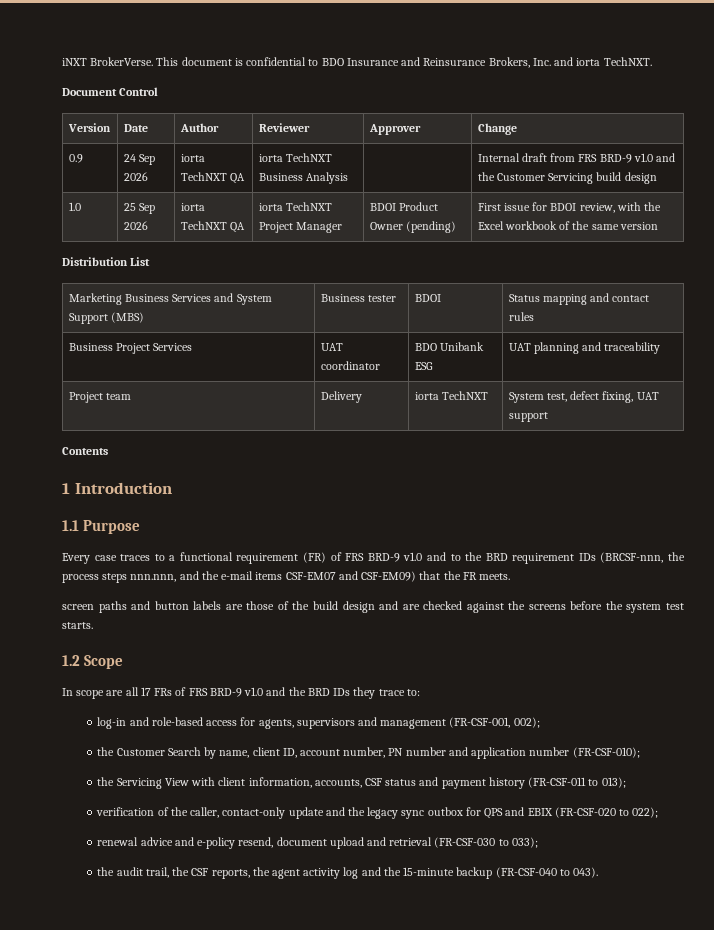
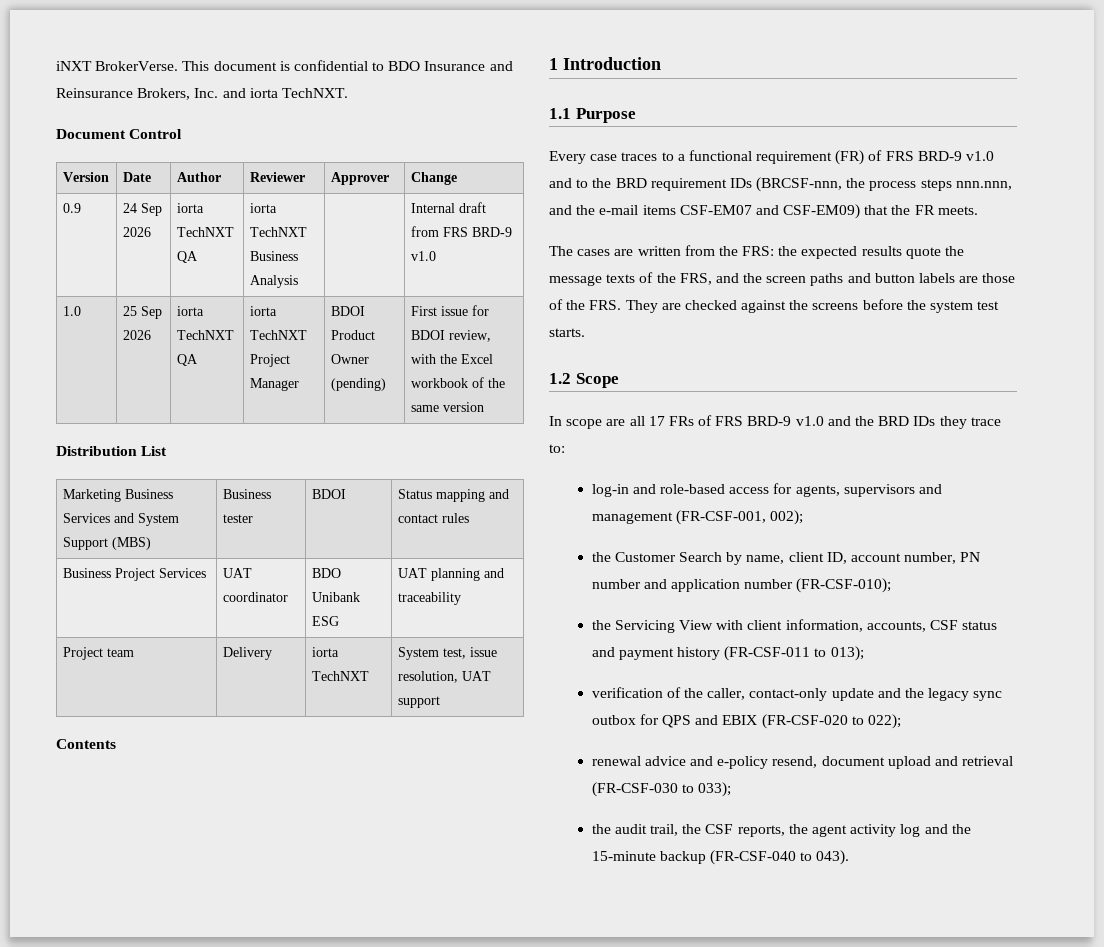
- 0.9 | 24 Sep 2026 | iorta TechNXT QA | iorta TechNXT Business Analysis | | Internal draft from FRS BRD-9 v1.0 and the Customer Servicing build design
+ 0.9 | 24 Sep 2026 | iorta TechNXT QA | iorta TechNXT Business Analysis | | Internal draft from FRS BRD-9 v1.0
- Project team | Delivery | iorta TechNXT | System test, defect fixing, UAT support
+ Project team | Delivery | iorta TechNXT | System test, issue resolution, UAT support
- screen paths and button labels are those of the build design and are checked against the screens before the system test starts.
+ The cases are written from the FRS: the expected results quote the message texts of the FRS, and the screen paths and button labels are those of the FRS. They are checked against the screens before the system test starts.

